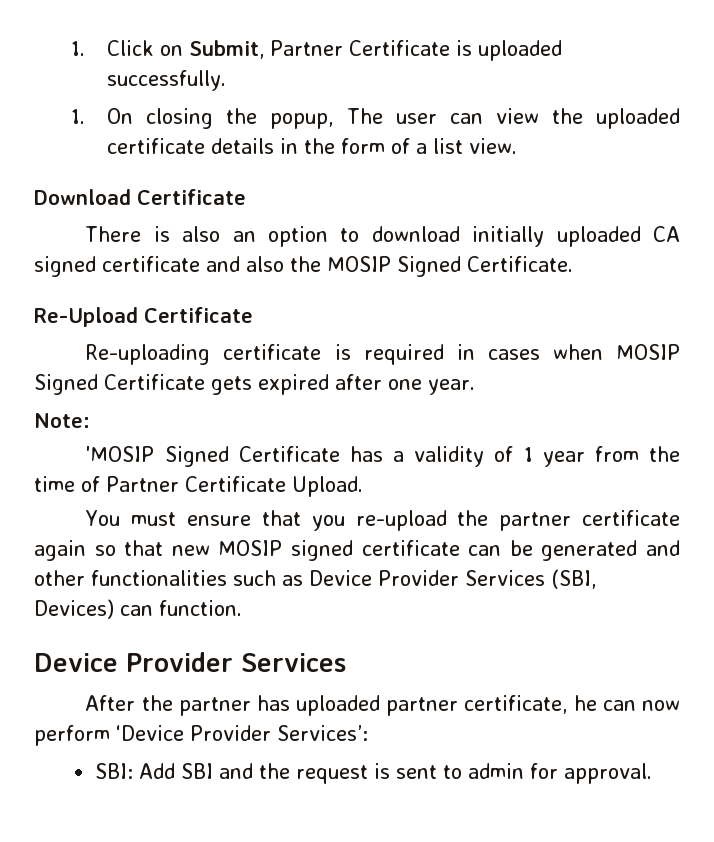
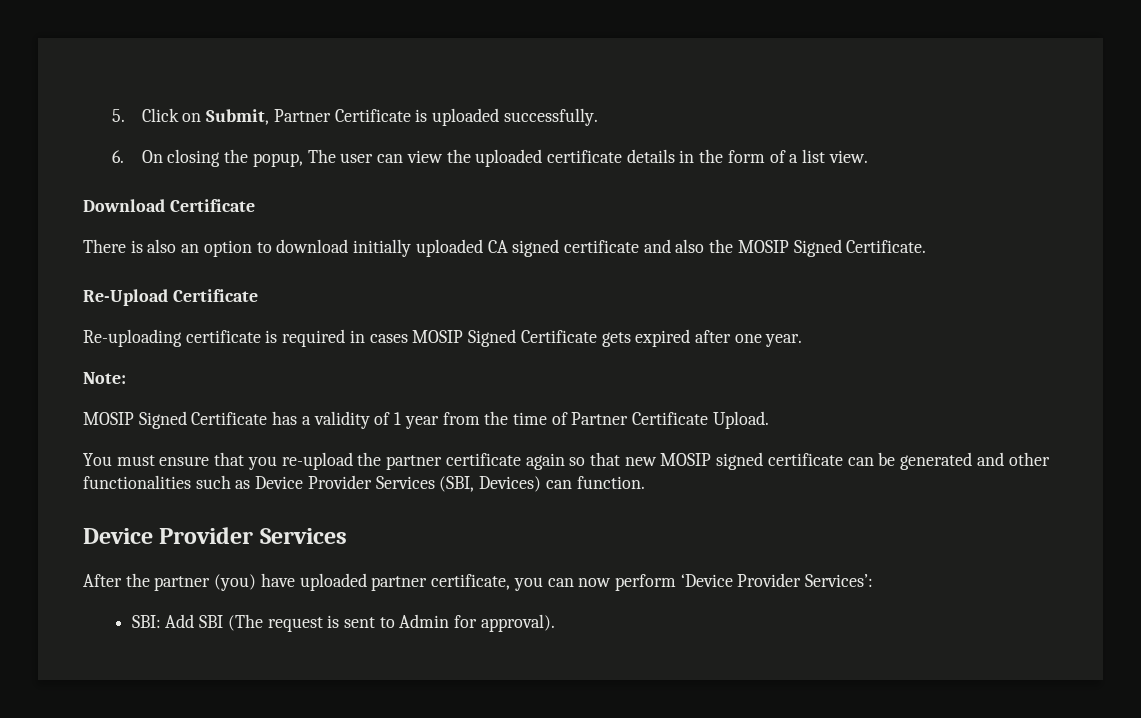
- 1. Click on Submit, Partner Certificate is uploaded successfully.
+ 5. Click on Submit, Partner Certificate is uploaded successfully.
- 1. On closing the popup, The user can view the uploaded certificate details in the form of a list view.
+ 6. On closing the popup, The user can view the uploaded certificate details in the form of a list view.
- Re-uploading certificate is required in cases when MOSIP Signed Certificate gets expired after one year.
+ Re-uploading certificate is required in cases MOSIP Signed Certificate gets expired after one year.
- 'MOSIP Signed Certificate has a validity of 1 year from the time of Partner Certificate Upload.
+ MOSIP Signed Certificate has a validity of 1 year from the time of Partner Certificate Upload.
- After the partner has uploaded partner certificate, he can now perform ‘Device Provider Services’:
+ After the partner (you) have uploaded partner certificate, you can now perform ‘Device Provider Services’:
- SBI: Add SBI and the request is sent to admin for approval.
+ SBI: Add SBI (The request is sent to Admin for approval).

